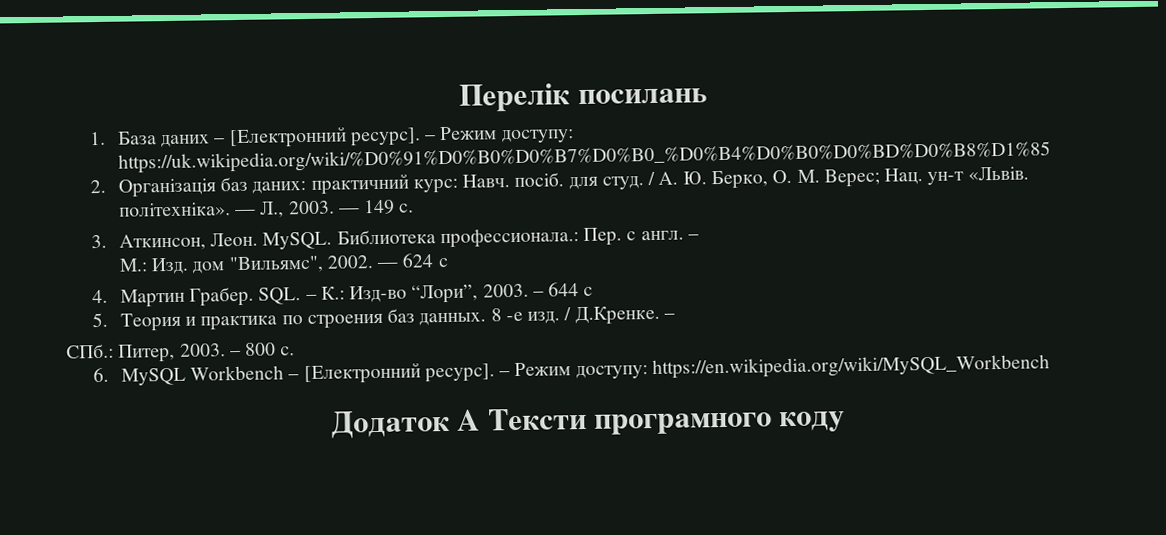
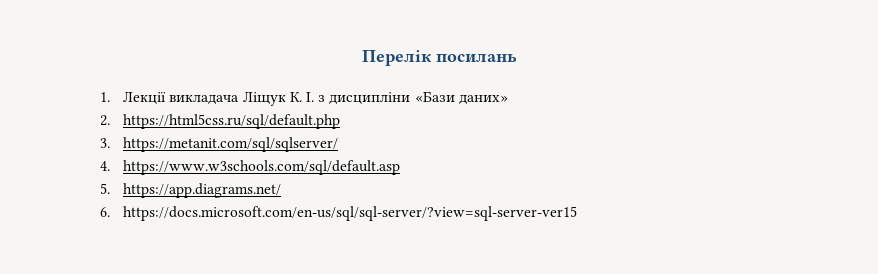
- 1. База даних – [Електронний ресурс]. – Режим доступу: https://uk.wikipedia.org/wiki/%D0%91%D0%B0%D0%B7%D0%B0_%D0%B4%D0%B0%D0%BD%D0%B8%D1%85
- 2. Організація баз даних: практичний курс: Навч. посіб. для студ. / А. Ю. Берко, О. М. Верес; Нац. ун-т «Львів. політехніка». — Л., 2003. — 149 c.
- 3. Аткинсон, Леон. MySQL. Библиотека профессионала.: Пер. с англ. –
- М.: Изд. дом "Вильямс", 2002. — 624 с
- 4. Мартин Грабер. SQL. – К.: Изд-во “Лори”, 2003. – 644 с
- 5. Теория и практика по строения баз данных. 8 -е изд. / Д.Кренке. –
- СПб.: Питер, 2003. – 800 с.
- 6. MySQL Workbench – [Електронний ресурс]. – Режим доступу: https://en.wikipedia.org/wiki/MySQL_Workbench
- Додаток А Тексти програмного коду
+ 1. Лекції викладача Ліщук К. І. з дисципліни «Бази даних»
+ 2. https://html5css.ru/sql/default.php
+ 3. https://metanit.com/sql/sqlserver/
+ 4. https://www.w3schools.com/sql/default.asp
+ 5. https://app.diagrams.net/
+ 6. https://docs.microsoft.com/en-us/sql/sql-server/?view=sql-server-ver15

